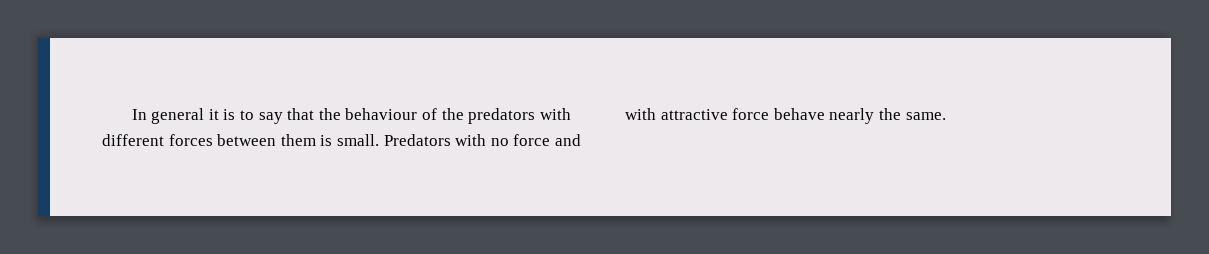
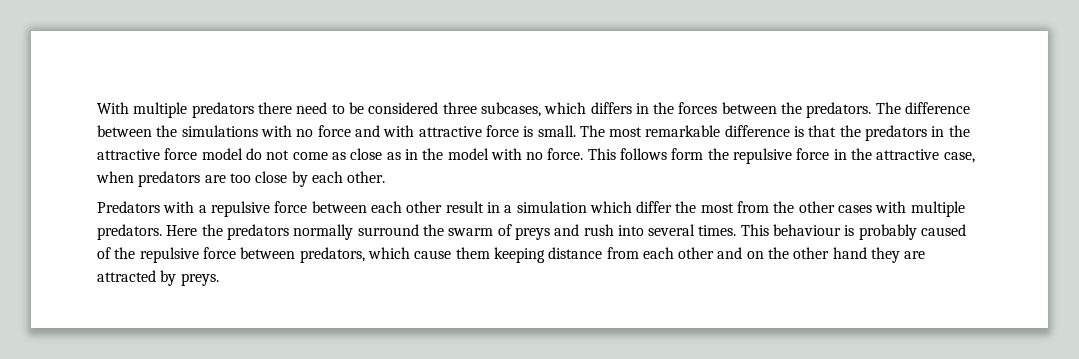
- In general it is to say that the behaviour of the predators with different forces between them is small. Predators with no force and with attractive force behave nearly the same.
+ With multiple predators there need to be considered three subcases, which differs in the forces between the predators. The difference between the simulations with no force and with attractive force is small. The most remarkable difference is that the predators in the attractive force model do not come as close as in the model with no force. This follows form the repulsive force in the attractive case, when predators are too close by each other.
+ Predators with a repulsive force between each other result in a simulation which differ the most from the other cases with multiple predators. Here the predators normally surround the swarm of preys and rush into several times. This behaviour is probably caused of the repulsive force between predators, which cause them keeping distance from each other and on the other hand they are attracted by preys.

